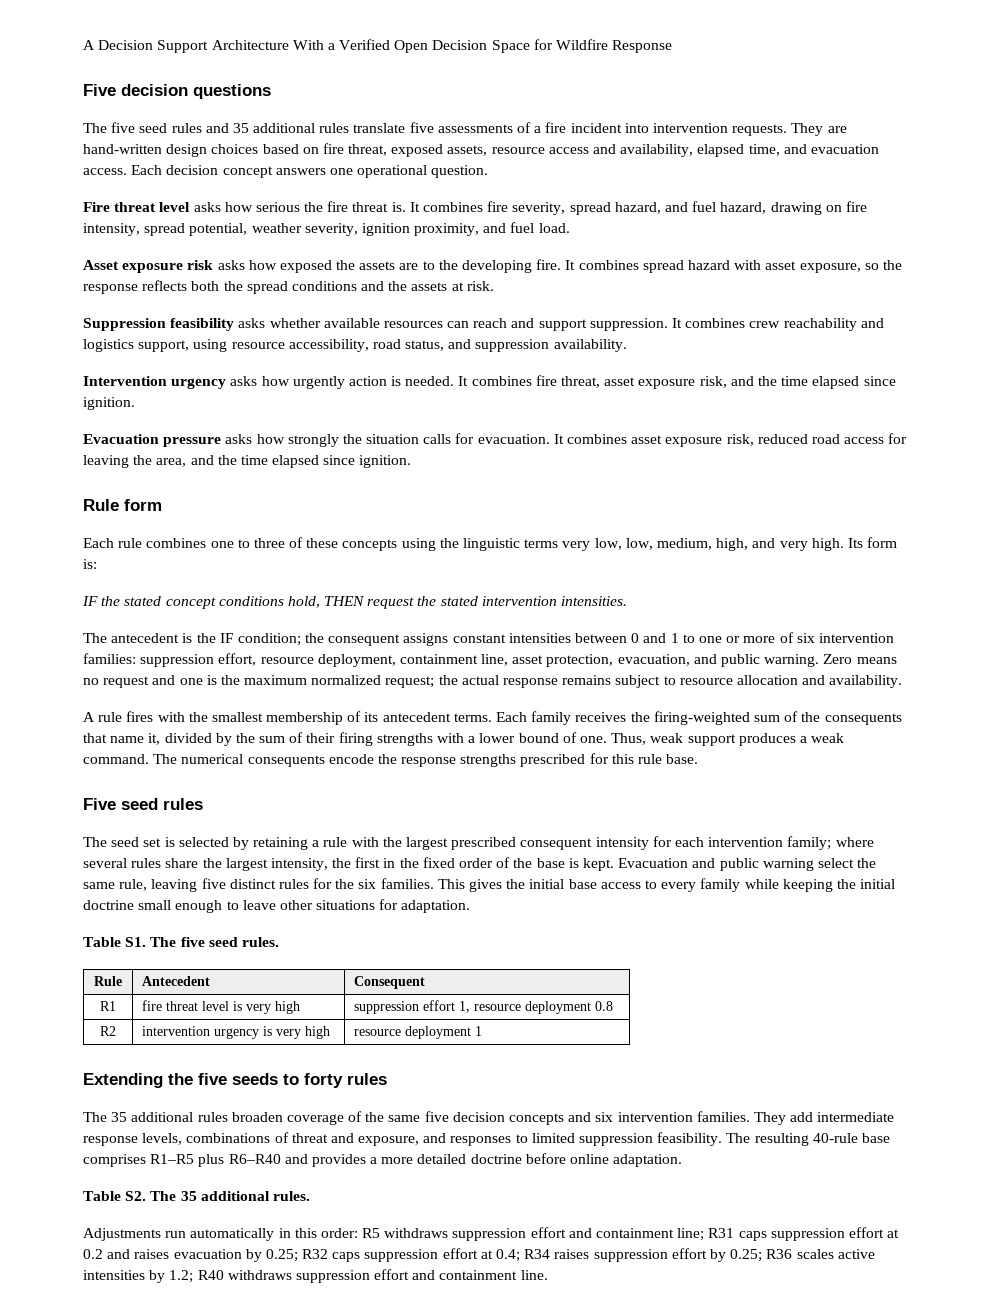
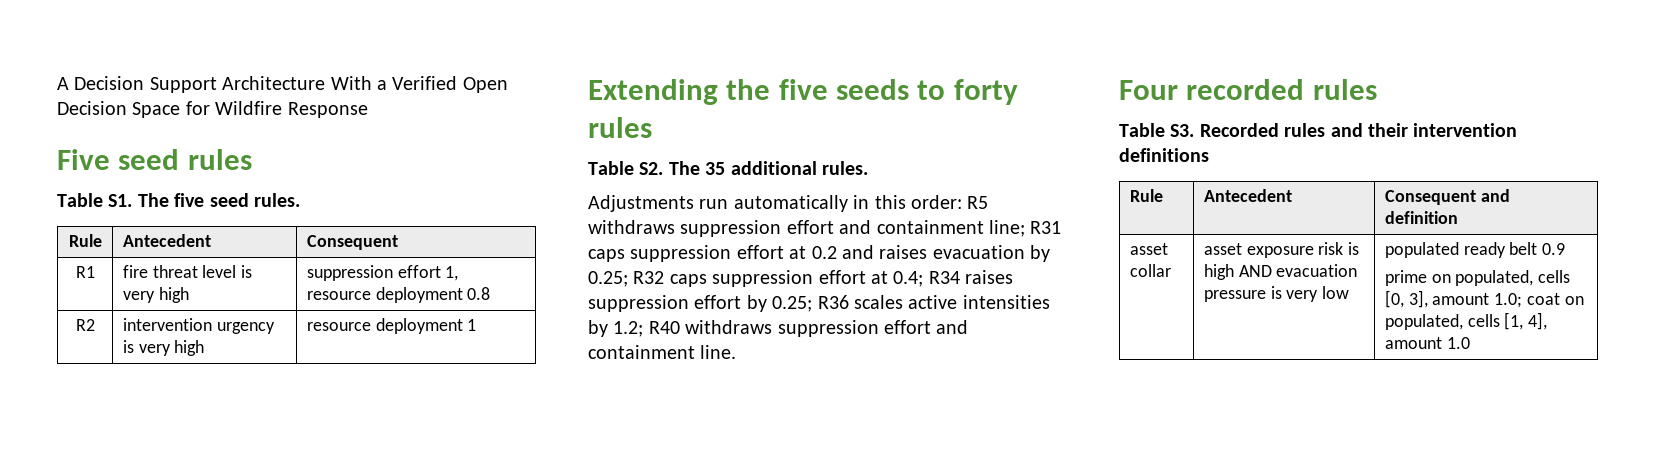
- Five decision questions
- The five seed rules and 35 additional rules translate five assessments of a fire incident into intervention requests. They are hand-written design choices based on fire threat, exposed assets, resource access and availability, elapsed time, and evacuation access. Each decision concept answers one operational question.
- Fire threat level asks how serious the fire threat is. It combines fire severity, spread hazard, and fuel hazard, drawing on fire intensity, spread potential, weather severity, ignition proximity, and fuel load.
- Asset exposure risk asks how exposed the assets are to the developing fire. It combines spread hazard with asset exposure, so the response reflects both the spread conditions and the assets at risk.
- Suppression feasibility asks whether available resources can reach and support suppression. It combines crew reachability and logistics support, using resource accessibility, road status, and suppression availability.
- Intervention urgency asks how urgently action is needed. It combines fire threat, asset exposure risk, and the time elapsed since ignition.
- Evacuation pressure asks how strongly the situation calls for evacuation. It combines asset exposure risk, reduced road access for leaving the area, and the time elapsed since ignition.
- Rule form
- Each rule combines one to three of these concepts using the linguistic terms very low, low, medium, high, and very high. Its form is:
- IF the stated concept conditions hold, THEN request the stated intervention intensities.
- The antecedent is the IF condition; the consequent assigns constant intensities between 0 and 1 to one or more of six intervention families: suppression effort, resource deployment, containment line, asset protection, evacuation, and public warning. Zero means no request and one is the maximum normalized request; the actual response remains subject to resource allocation and availability.
- A rule fires with the smallest membership of its antecedent terms. Each family receives the firing-weighted sum of the consequents that name it, divided by the sum of their firing strengths with a lower bound of one. Thus, weak support produces a weak command. The numerical consequents encode the response strengths prescribed for this rule base.
  Five seed rules
- The seed set is selected by retaining a rule with the largest prescribed consequent intensity for each intervention family; where several rules share the largest intensity, the first in the fixed order of the base is kept. Evacuation and public warning select the same rule, leaving five distinct rules for the six families. This gives the initial base access to every family while keeping the initial doctrine small enough to leave other situations for adaptation.
- The 35 additional rules broaden coverage of the same five decision concepts and six intervention families. They add intermediate response levels, combinations of threat and exposure, and responses to limited suppression feasibility. The resulting 40-rule base comprises R1–R5 plus R6–R40 and provides a more detailed doctrine before online adaptation.
+ Four recorded rules
+ Table S3. Recorded rules and their intervention definitions
+ Rule | Antecedent | Consequent and definition
+ asset collar | asset exposure risk is high AND evacuation pressure is very low | populated ready belt 0.9
+ prime on populated, cells [0, 3], amount 1.0; coat on populated, cells [1, 4], amount 1.0

